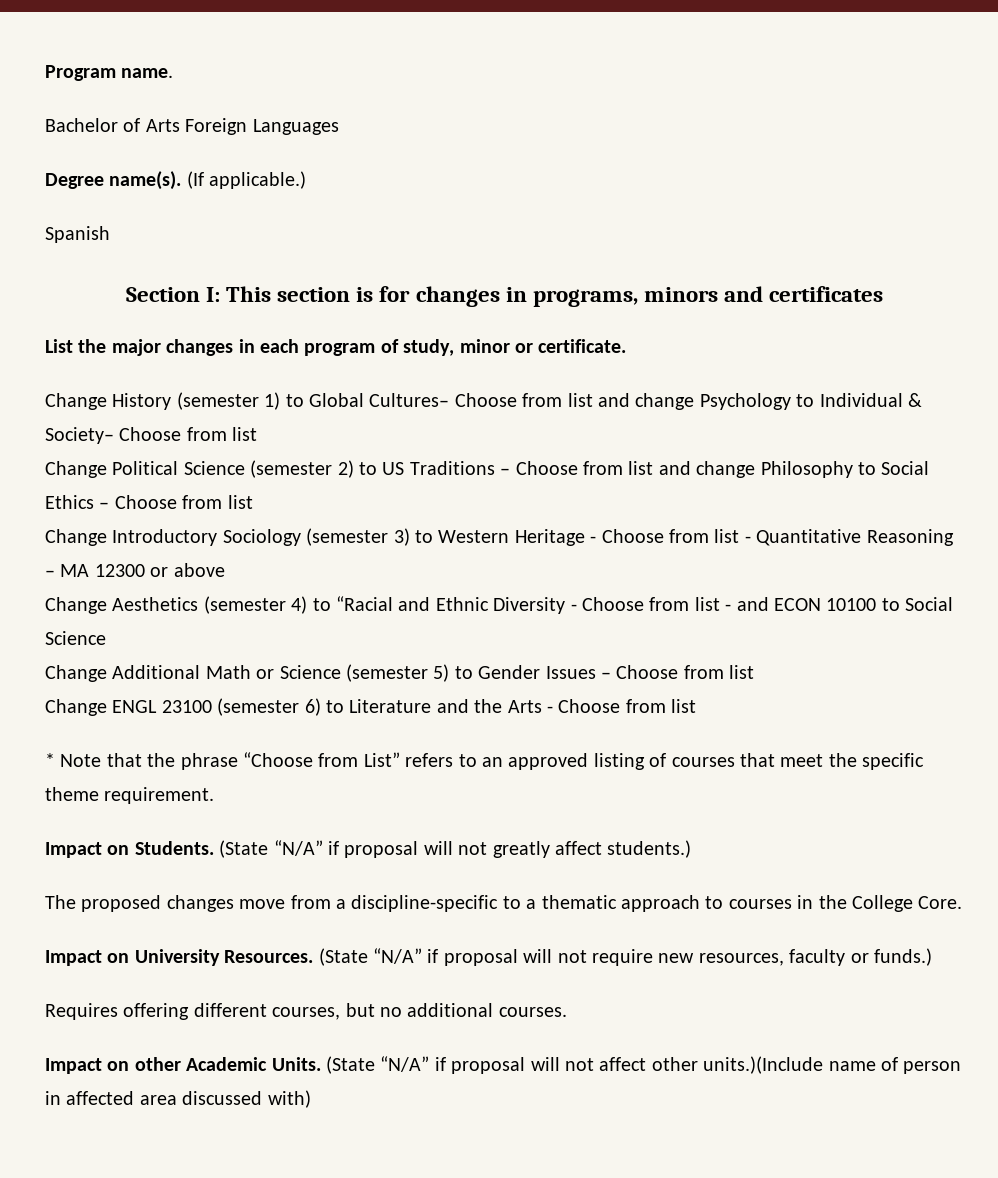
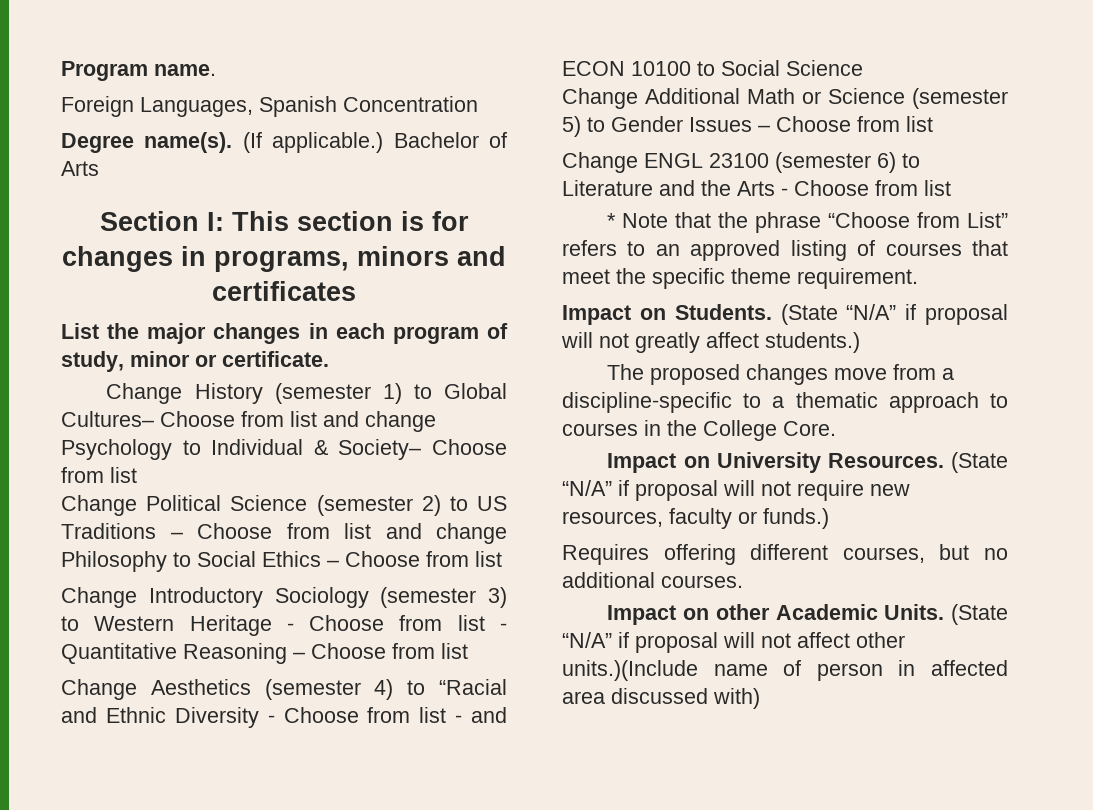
- Bachelor of Arts Foreign Languages
+ Foreign Languages, Spanish Concentration
- (If applicable.)
- Spanish
+ (If applicable.) Bachelor of Arts
- Change Introductory Sociology (semester 3) to Western Heritage - Choose from list - Quantitative Reasoning – MA 12300 or above
+ Change Introductory Sociology (semester 3) to Western Heritage - Choose from list - Quantitative Reasoning – Choose from list

